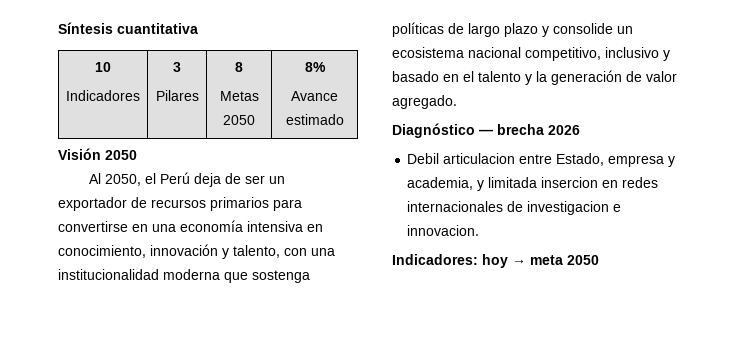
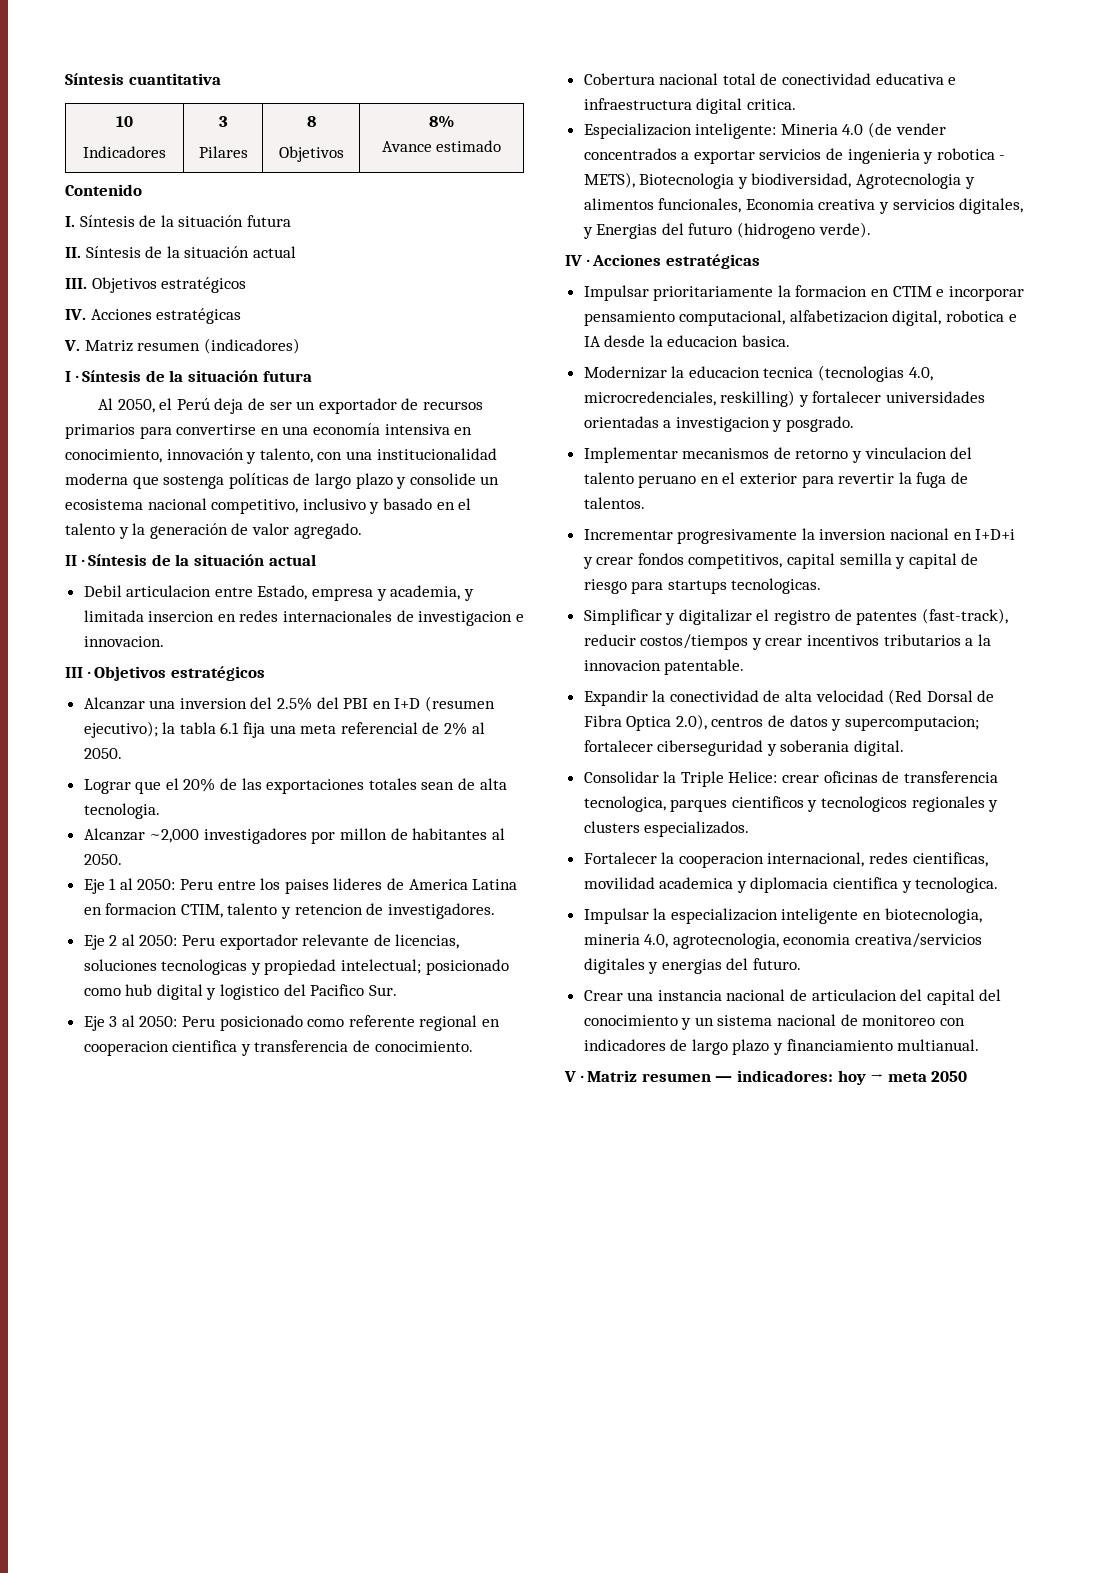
  10
  Indicadores | 3
  Pilares | 8
- Metas 2050 | 8%
+ Objetivos | 8%
- Visión 2050
+ Contenido
+ I. Síntesis de la situación futura
+ II. Síntesis de la situación actual
+ III. Objetivos estratégicos
+ IV. Acciones estratégicas
+ V. Matriz resumen (indicadores)
+ I · Síntesis de la situación futura
- Diagnóstico — brecha 2026
+ II · Síntesis de la situación actual
- Indicadores: hoy → meta 2050
+ III · Objetivos estratégicos
+ Alcanzar una inversion del 2.5% del PBI en I+D (resumen ejecutivo); la tabla 6.1 fija una meta referencial de 2% al 2050.
+ Lograr que el 20% de las exportaciones totales sean de alta tecnologia.
+ Alcanzar ~2,000 investigadores por millon de habitantes al 2050.
+ Eje 1 al 2050: Peru entre los paises lideres de America Latina en formacion CTIM, talento y retencion de investigadores.
+ Eje 2 al 2050: Peru exportador relevante de licencias, soluciones tecnologicas y propiedad intelectual; posicionado como hub digital y logistico del Pacifico Sur.
+ Eje 3 al 2050: Peru posicionado como referente regional en cooperacion cientifica y transferencia de conocimiento.
+ Cobertura nacional total de conectividad educativa e infraestructura digital critica.
+ Especializacion inteligente: Mineria 4.0 (de vender concentrados a exportar servicios de ingenieria y robotica - METS), Biotecnologia y biodiversidad, Agrotecnologia y alimentos funcionales, Economia creativa y servicios digitales, y Energias del futuro (hidrogeno verde).
+ IV · Acciones estratégicas
+ Impulsar prioritariamente la formacion en CTIM e incorporar pensamiento computacional, alfabetizacion digital, robotica e IA desde la educacion basica.
+ Modernizar la educacion tecnica (tecnologias 4.0, microcredenciales, reskilling) y fortalecer universidades orientadas a investigacion y posgrado.
+ Implementar mecanismos de retorno y vinculacion del talento peruano en el exterior para revertir la fuga de talentos.
+ Incrementar progresivamente la inversion nacional en I+D+i y crear fondos competitivos, capital semilla y capital de riesgo para startups tecnologicas.
+ Simplificar y digitalizar el registro de patentes (fast-track), reducir costos/tiempos y crear incentivos tributarios a la innovacion patentable.
+ Expandir la conectividad de alta velocidad (Red Dorsal de Fibra Optica 2.0), centros de datos y supercomputacion; fortalecer ciberseguridad y soberania digital.
+ Consolidar la Triple Helice: crear oficinas de transferencia tecnologica, parques cientificos y tecnologicos regionales y clusters especializados.
+ Fortalecer la cooperacion internacional, redes cientificas, movilidad academica y diplomacia cientifica y tecnologica.
+ Impulsar la especializacion inteligente en biotecnologia, mineria 4.0, agrotecnologia, economia creativa/servicios digitales y energias del futuro.
+ Crear una instancia nacional de articulacion del capital del conocimiento y un sistema nacional de monitoreo con indicadores de largo plazo y financiamiento multianual.
+ V · Matriz resumen — indicadores: hoy → meta 2050

